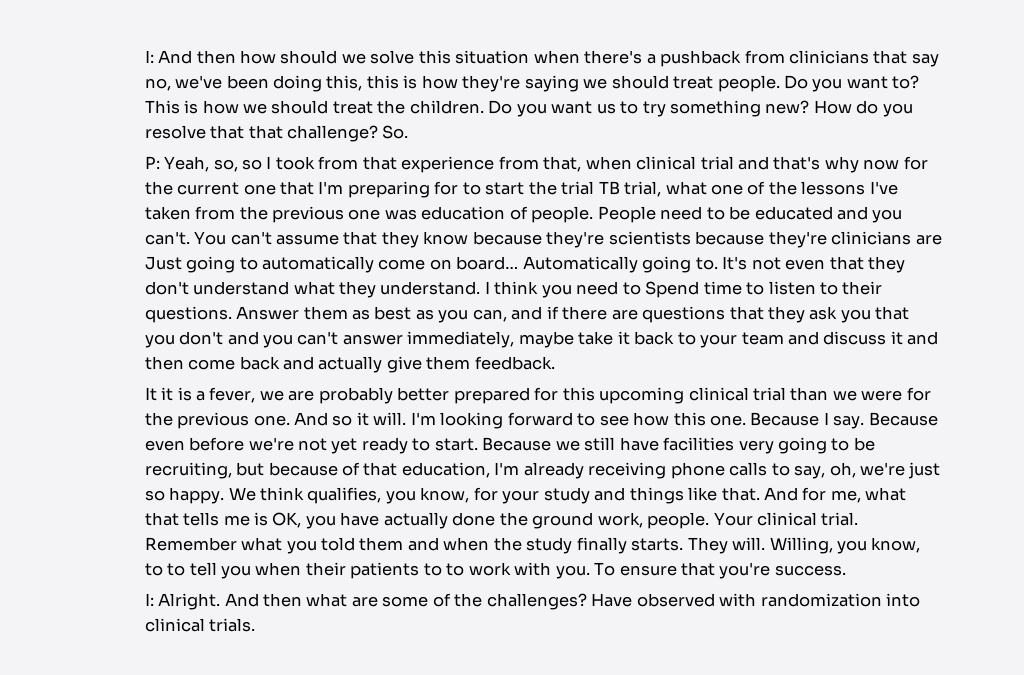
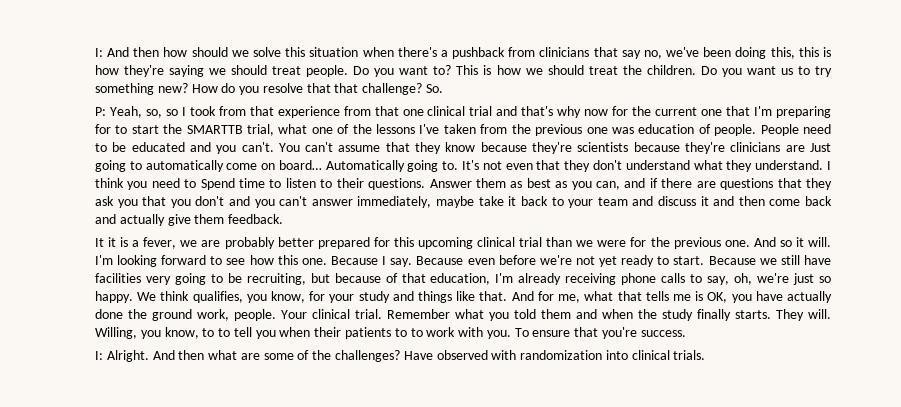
- P: Yeah, so, so I took from that experience from that, when clinical trial and that's why now for the current one that I'm preparing for to start the trial TB trial, what one of the lessons I've taken from the previous one was education of people.
+ P: Yeah, so, so I took from that experience from that one clinical trial and that's why now for the current one that I'm preparing for to start the SMARTTB trial, what one of the lessons I've taken from the previous one was education of people.

